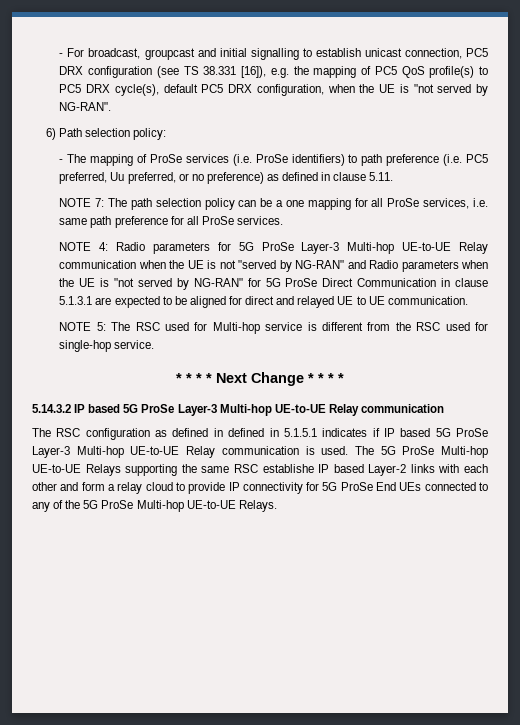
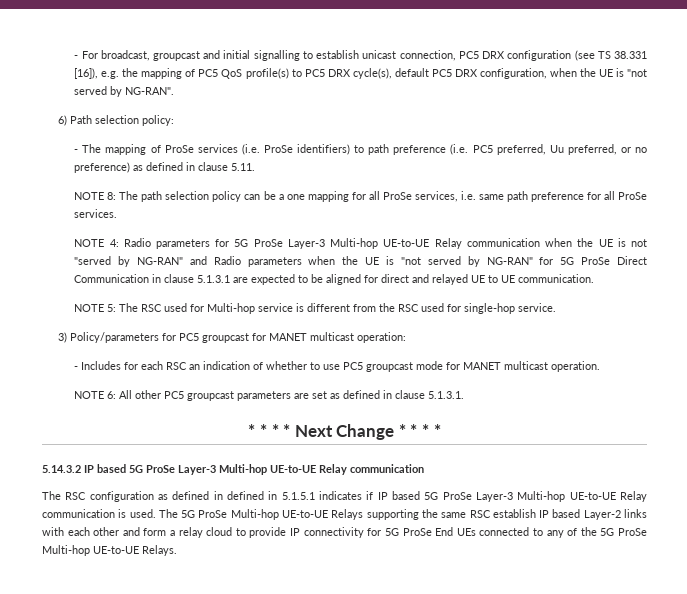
- NOTE 7: The path selection policy can be a one mapping for all ProSe services, i.e. same path preference for all ProSe services.
+ NOTE 8: The path selection policy can be a one mapping for all ProSe services, i.e. same path preference for all ProSe services.
+ 3) Policy/parameters for PC5 groupcast for MANET multicast operation:
+ - Includes for each RSC an indication of whether to use PC5 groupcast mode for MANET multicast operation.
+ NOTE 6: All other PC5 groupcast parameters are set as defined in clause 5.1.3.1.
- The 5G ProSe Multi-hop UE-to-UE Relays supporting the same RSC establishe IP based Layer-2 links with each other and form a relay cloud to provide IP connectivity for 5G ProSe End UEs connected to any of the 5G ProSe Multi-hop UE-to-UE Relays.
+ The 5G ProSe Multi-hop UE-to-UE Relays supporting the same RSC establish IP based Layer-2 links with each other and form a relay cloud to provide IP connectivity for 5G ProSe End UEs connected to any of the 5G ProSe Multi-hop UE-to-UE Relays.

